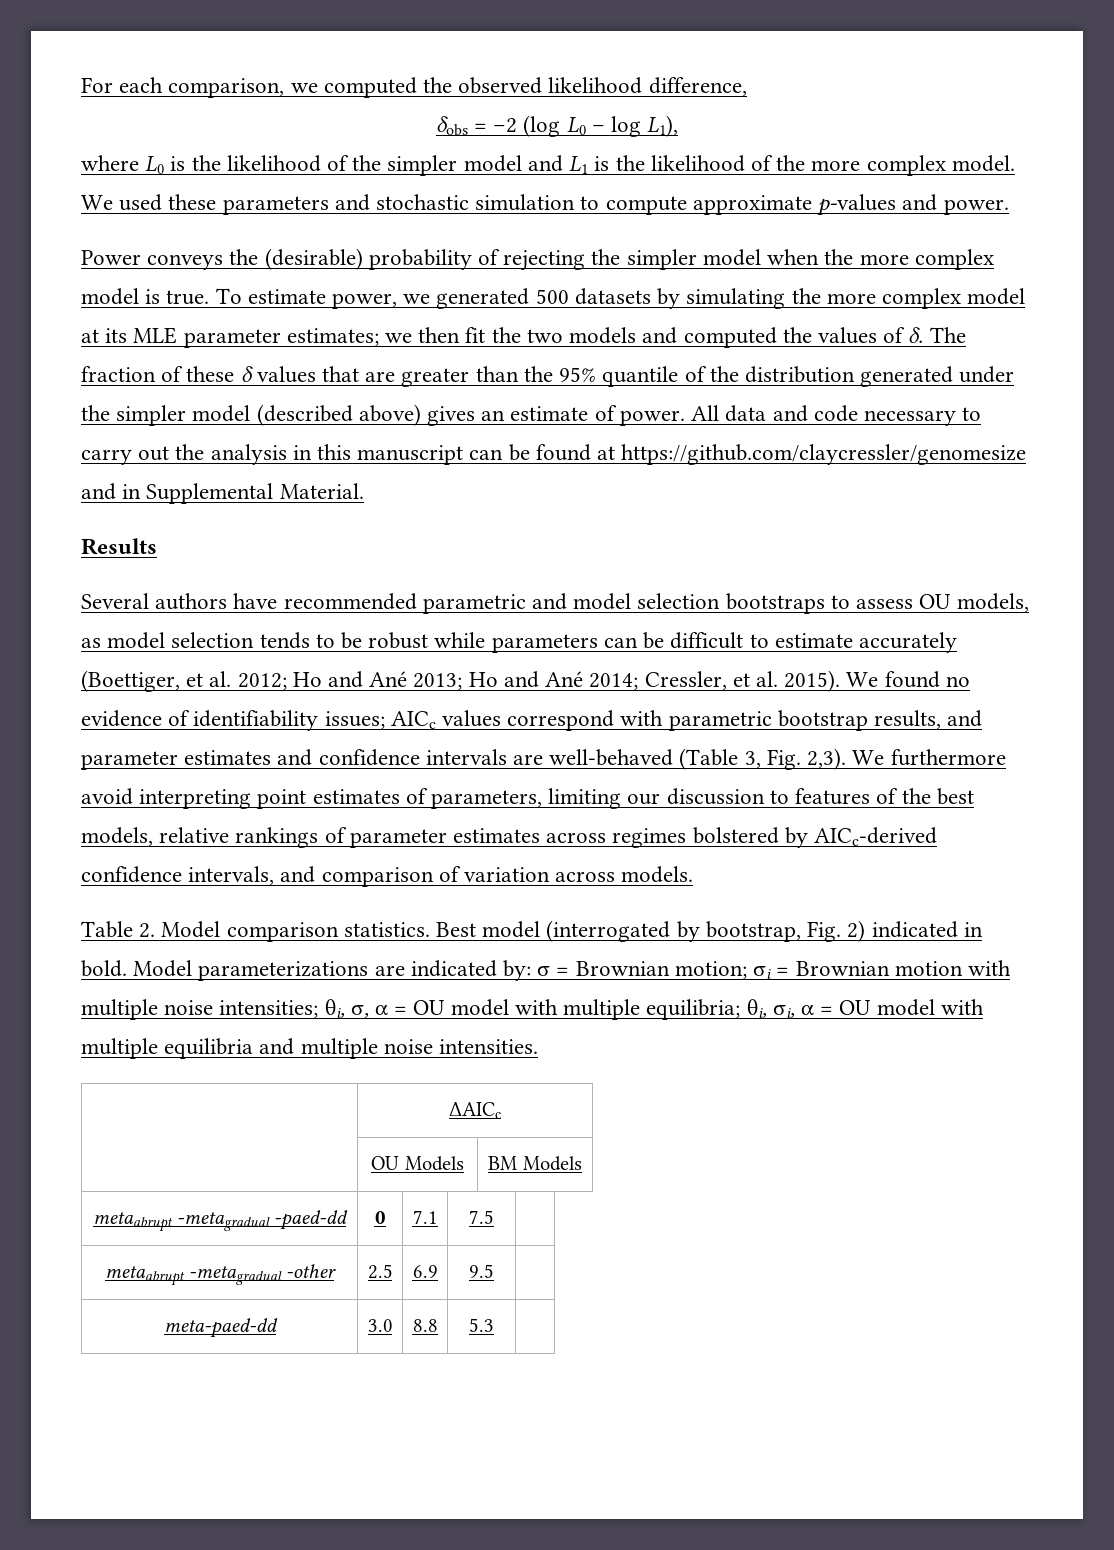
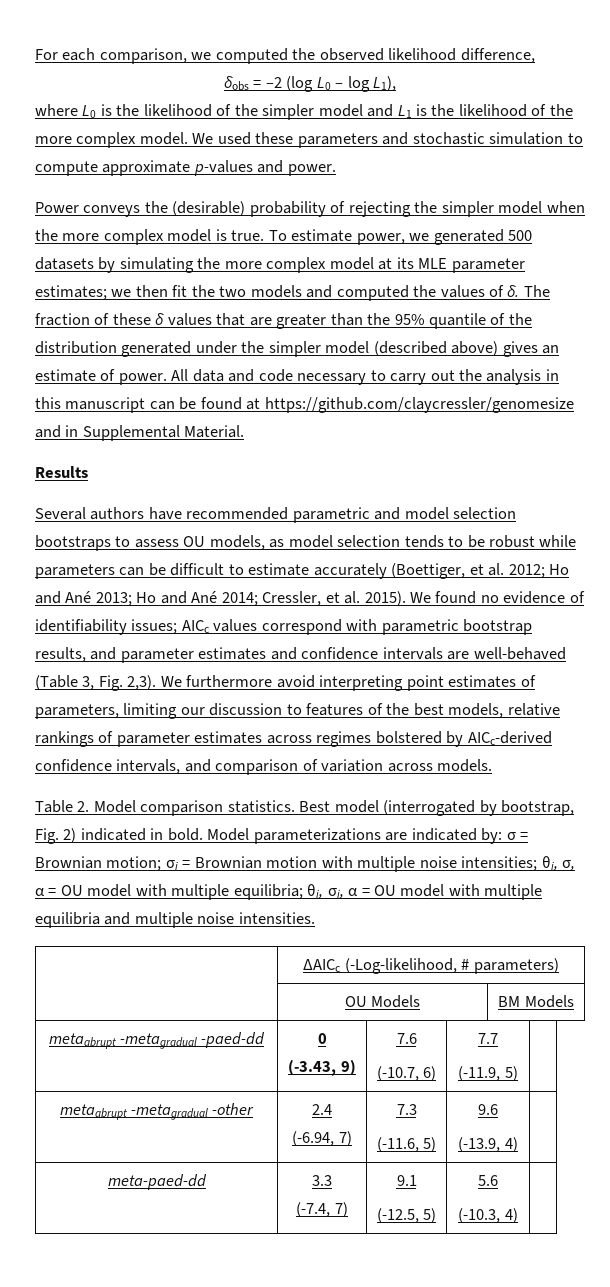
- | ΔAICc
+ | ΔAICc (-Log-likelihood, # parameters)
- metaabrupt -metagradual -paed-dd | 0 | 7.1 | 7.5 |
- metaabrupt -metagradual -other | 2.5 | 6.9 | 9.5 |
- meta-paed-dd | 3.0 | 8.8 | 5.3 |
+ metaabrupt -metagradual -paed-dd | 0
+ (-3.43, 9) | 7.6
+ (-10.7, 6) | 7.7
+ (-11.9, 5) |
+ metaabrupt -metagradual -other | 2.4
+ (-6.94, 7) | 7.3
+ (-11.6, 5) | 9.6
+ (-13.9, 4) |
+ meta-paed-dd | 3.3
+ (-7.4, 7) | 9.1
+ (-12.5, 5) | 5.6
+ (-10.3, 4) |

